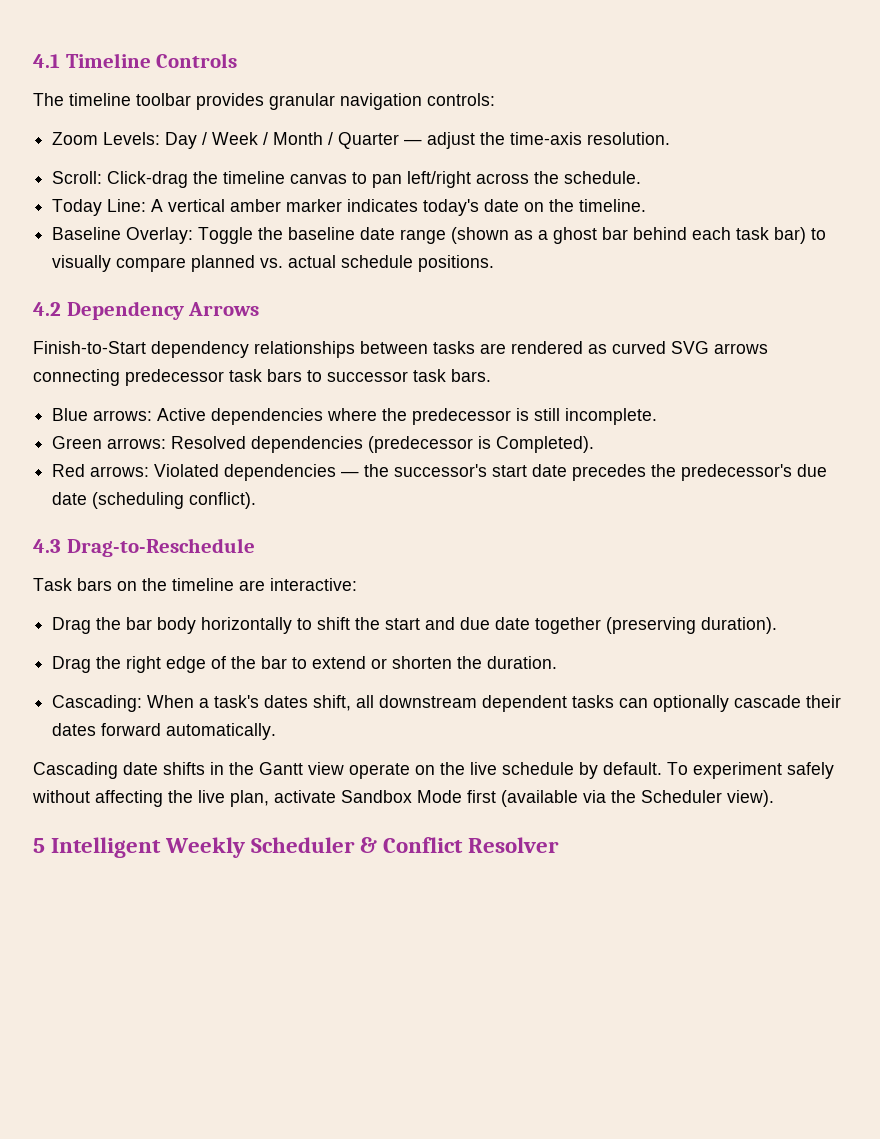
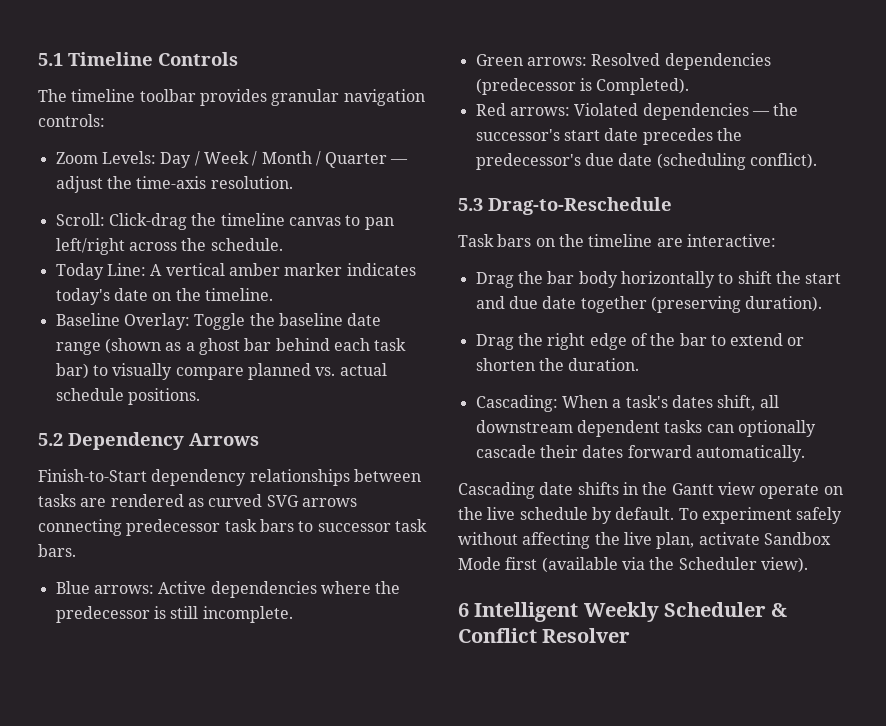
- 4.1 Timeline Controls
+ 5.1 Timeline Controls
- 4.2 Dependency Arrows
+ 5.2 Dependency Arrows
- 4.3 Drag-to-Reschedule
+ 5.3 Drag-to-Reschedule
- 5 Intelligent Weekly Scheduler & Conflict Resolver
+ 6 Intelligent Weekly Scheduler & Conflict Resolver

